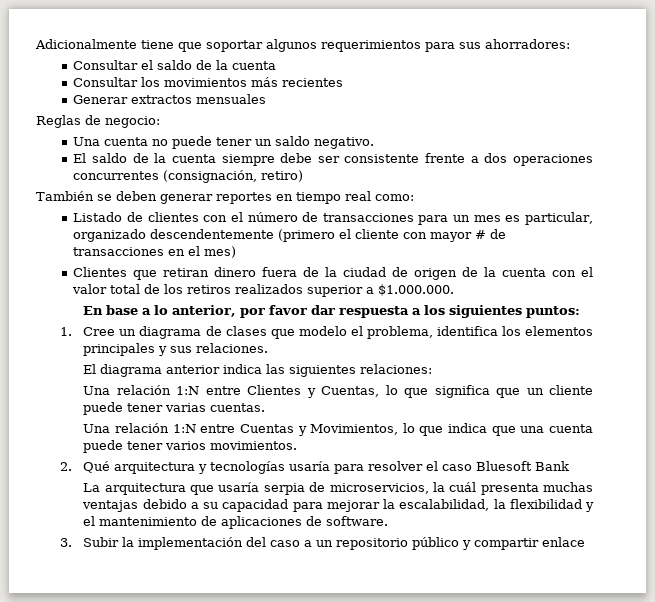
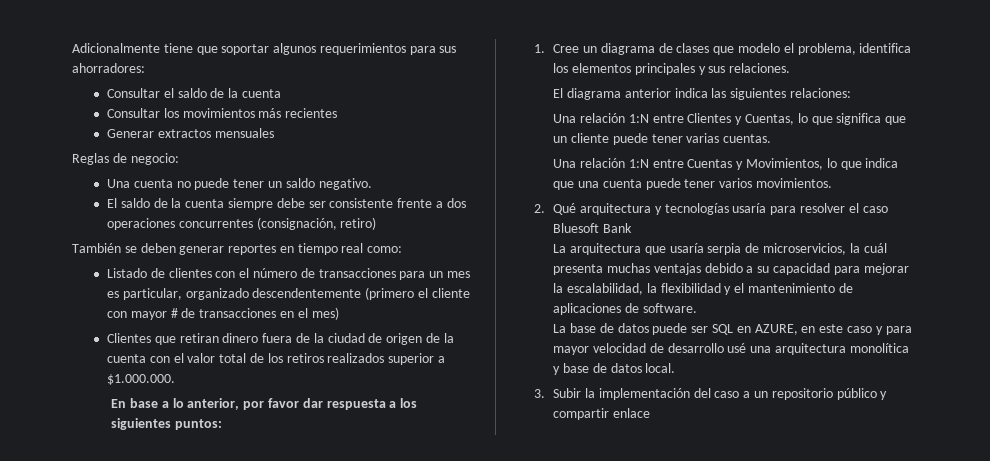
+ La base de datos puede ser SQL en AZURE, en este caso y para mayor velocidad de desarrollo usé una arquitectura monolítica y base de datos local.

